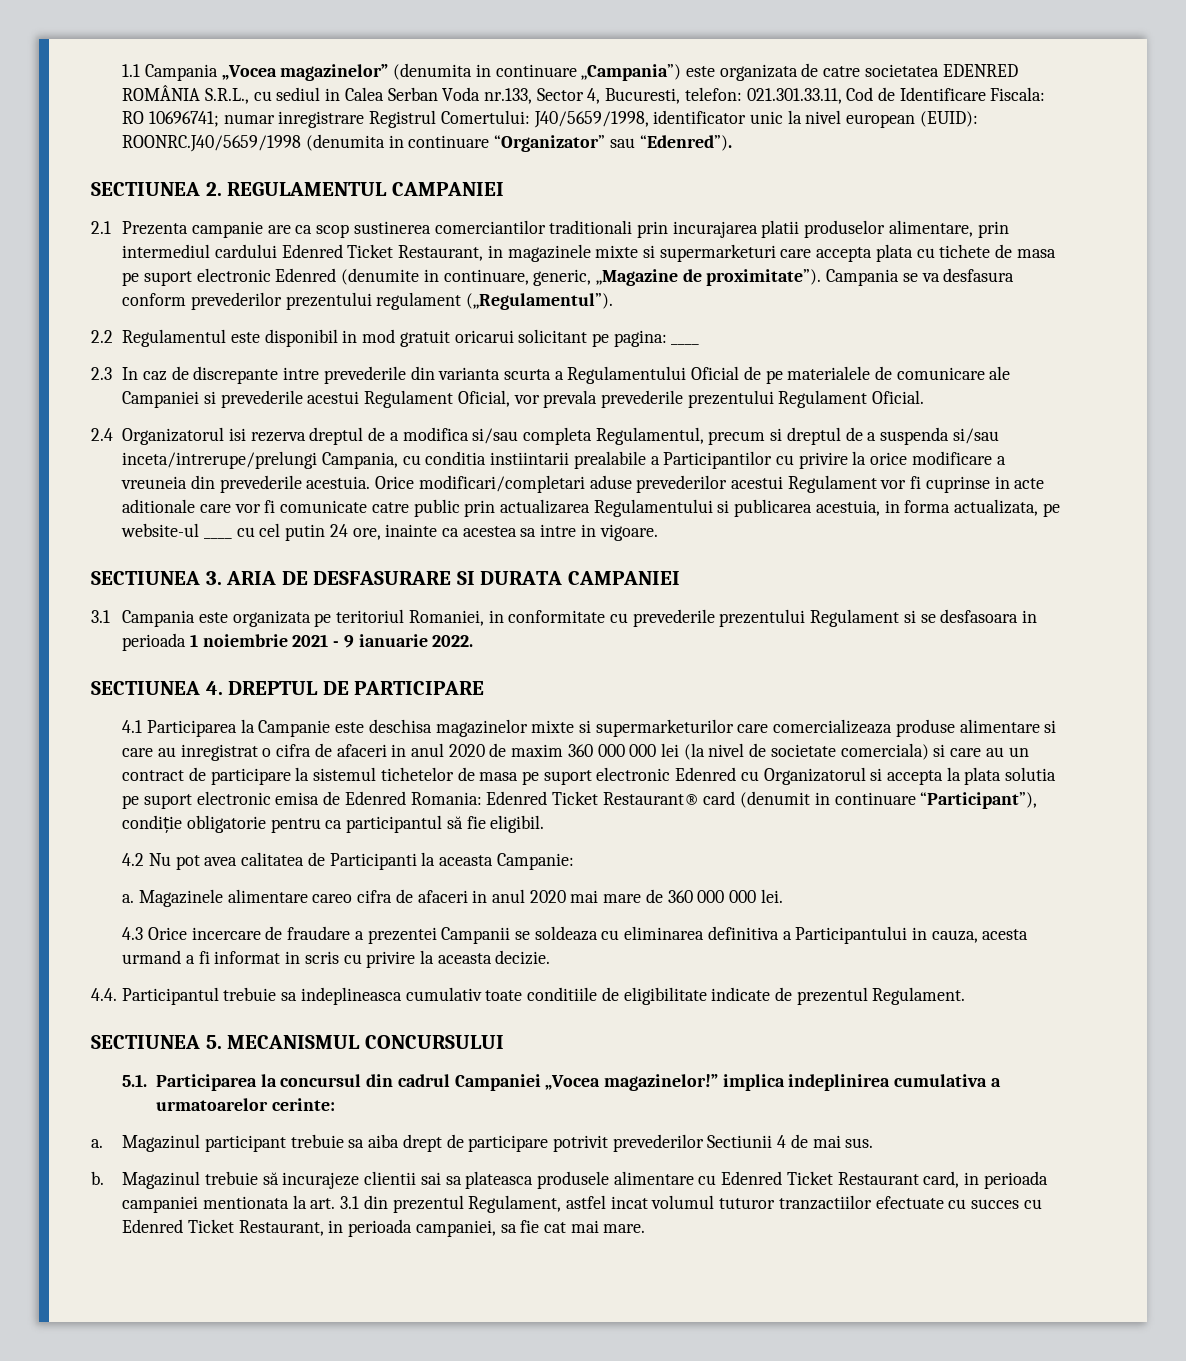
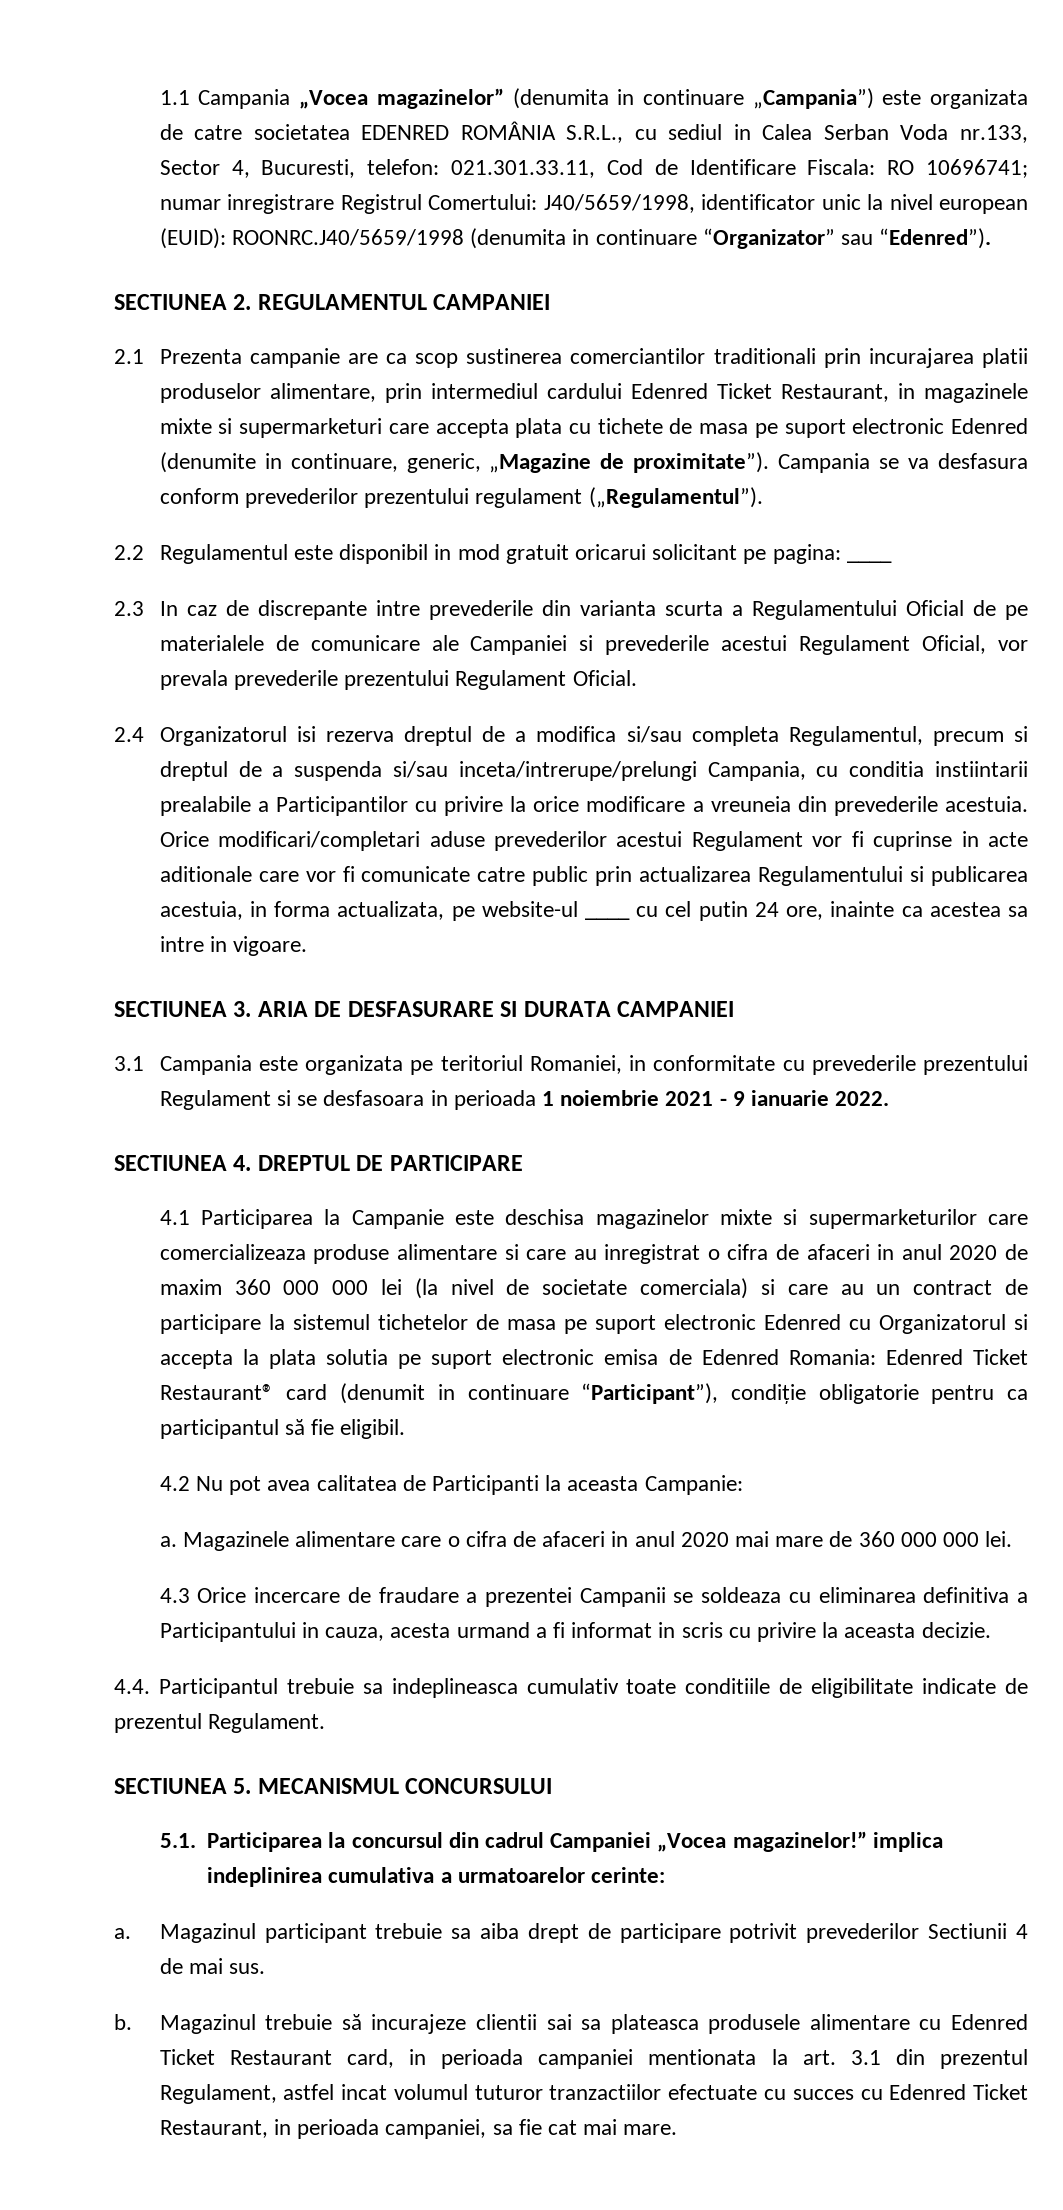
- Magazinele alimentare careo cifra de afaceri in anul 2020 mai mare de 360 000 000 lei.
+ Magazinele alimentare care o cifra de afaceri in anul 2020 mai mare de 360 000 000 lei.

